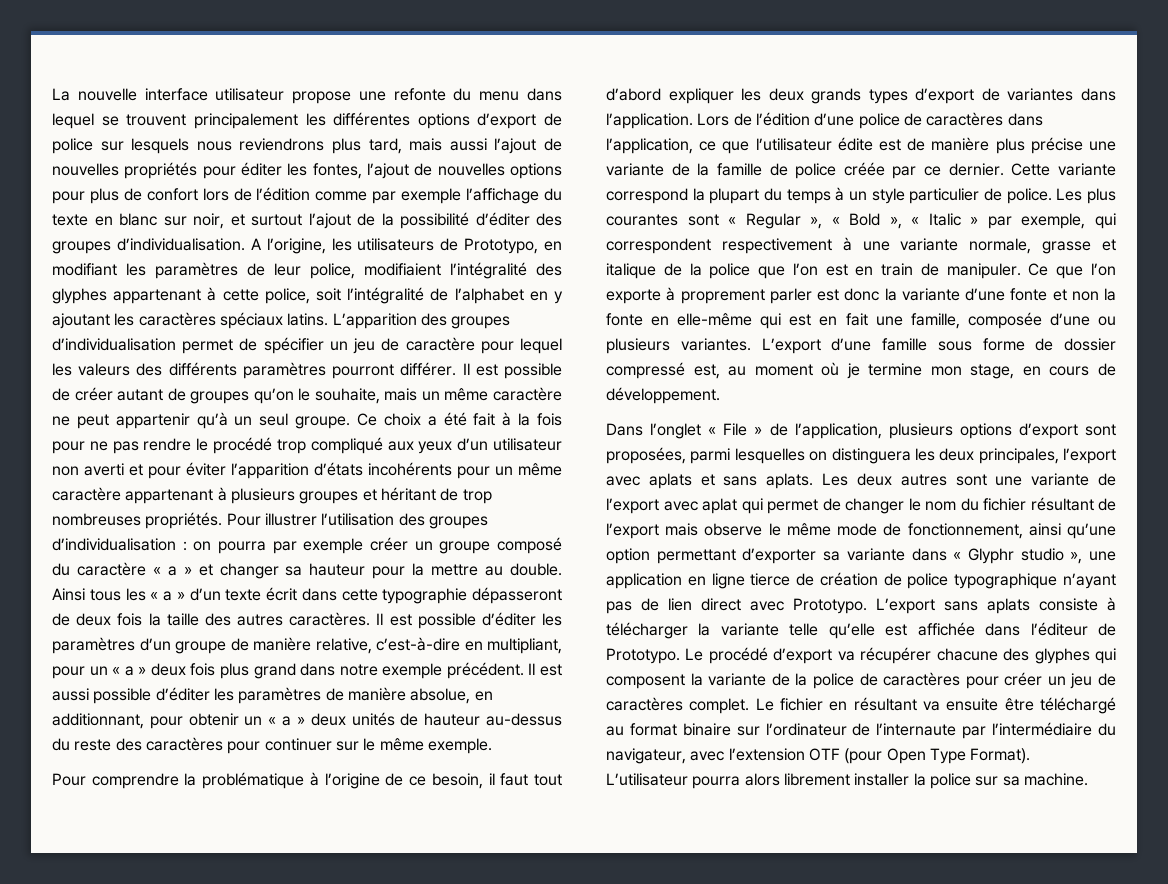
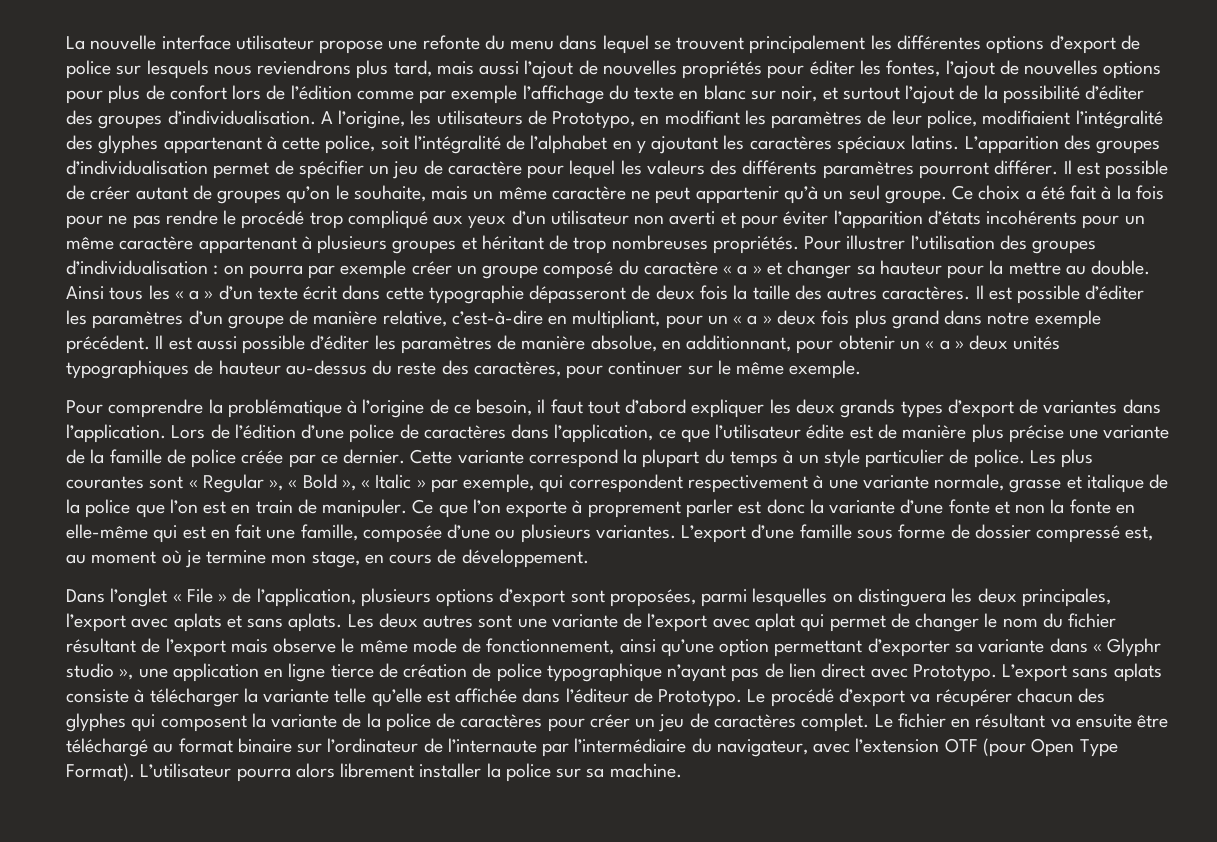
- Il est aussi possible d’éditer les paramètres de manière absolue, en additionnant, pour obtenir un « a » deux unités de hauteur au-dessus du reste des caractères pour continuer sur le même exemple.
+ Il est aussi possible d’éditer les paramètres de manière absolue, en additionnant, pour obtenir un « a » deux unités typographiques de hauteur au-dessus du reste des caractères, pour continuer sur le même exemple.
- Le procédé d’export va récupérer chacune des glyphes qui composent la variante de la police de caractères pour créer un jeu de caractères complet.
+ Le procédé d’export va récupérer chacun des glyphes qui composent la variante de la police de caractères pour créer un jeu de caractères complet.

